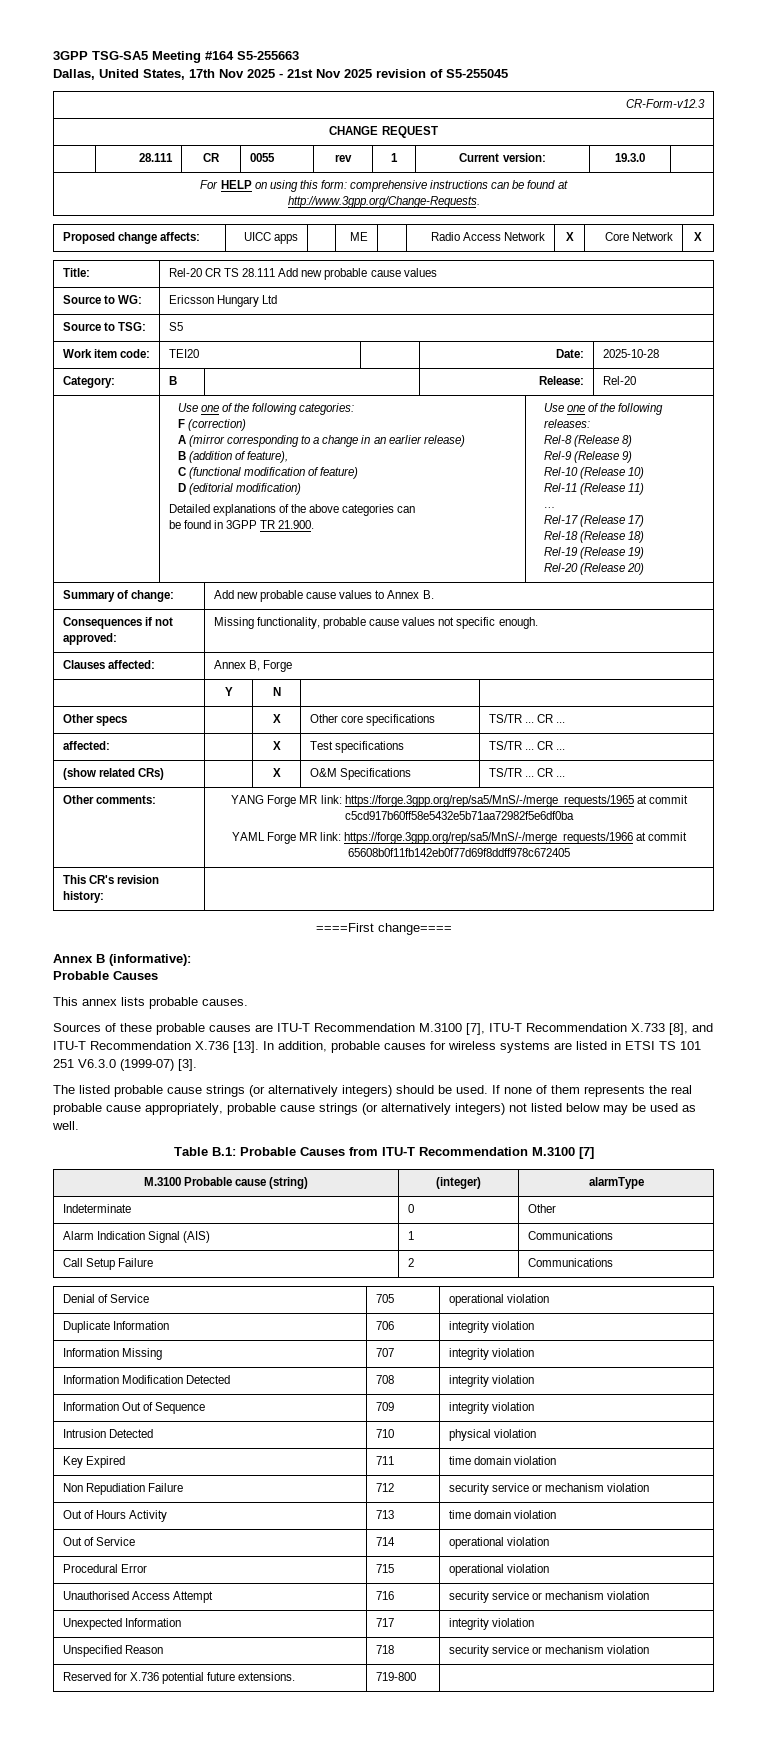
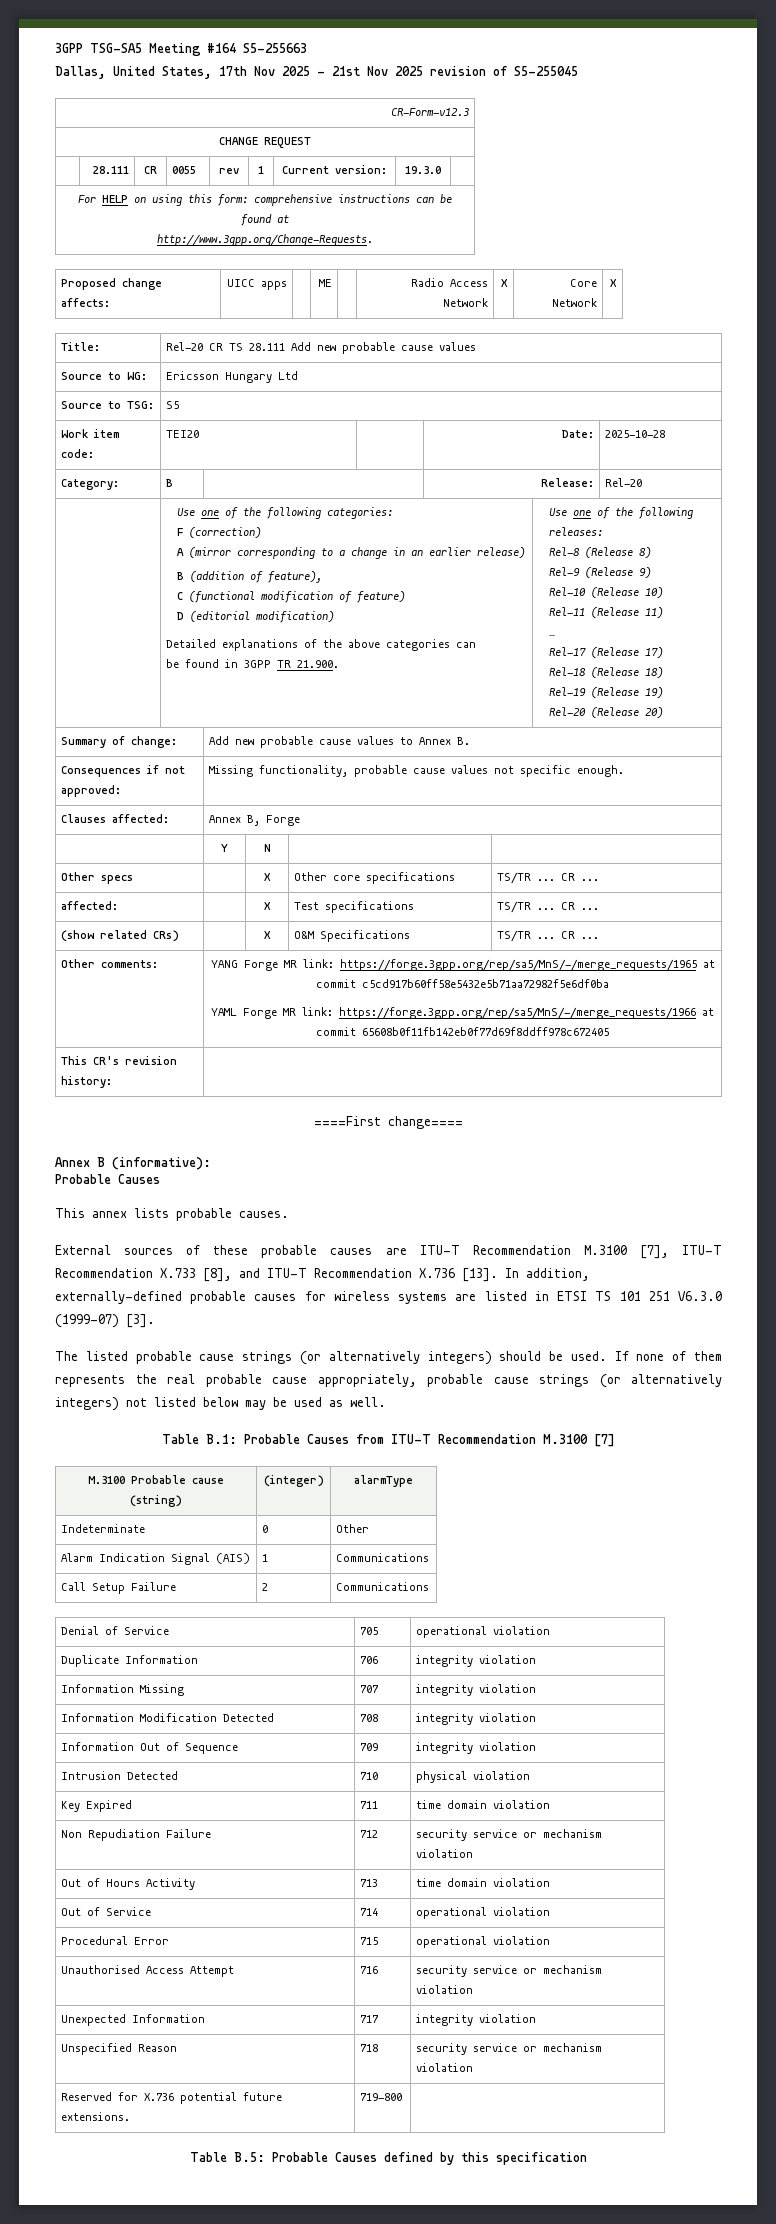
- Sources of these probable causes are ITU-T Recommendation M.3100 [7], ITU-T Recommendation X.733 [8], and ITU-T Recommendation X.736 [13].
+ External sources of these probable causes are ITU-T Recommendation M.3100 [7], ITU-T Recommendation X.733 [8], and ITU-T Recommendation X.736 [13].
- In addition, probable causes for wireless systems are listed in ETSI TS 101 251 V6.3.0 (1999-07) [3].
+ In addition, externally-defined probable causes for wireless systems are listed in ETSI TS 101 251 V6.3.0 (1999-07) [3].
+ Table B.5: Probable Causes defined by this specification

